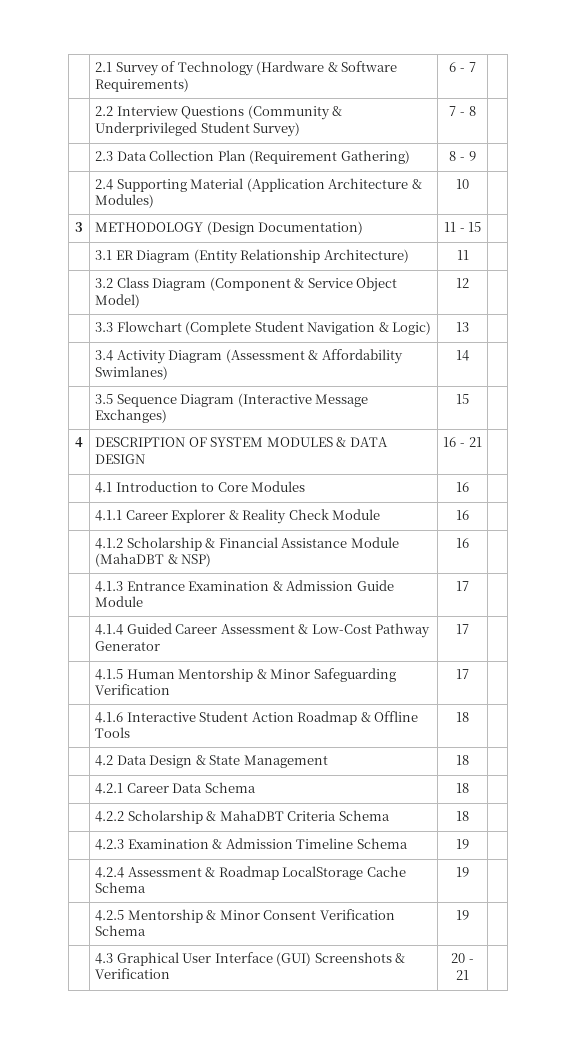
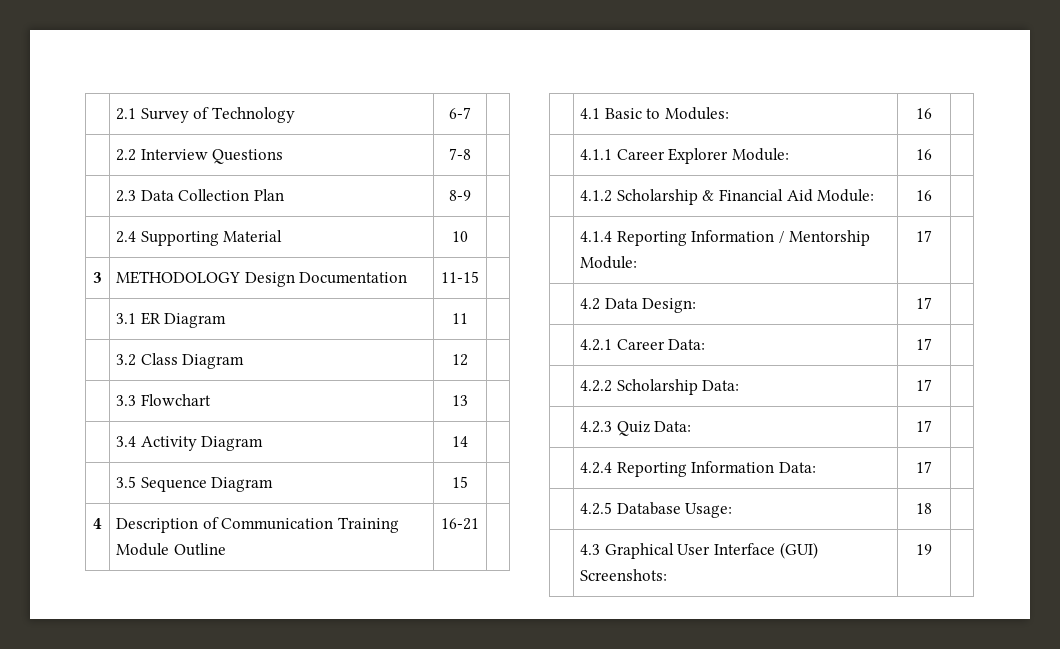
- | 2.1 Survey of Technology (Hardware & Software Requirements) | 6 - 7 |
- | 2.2 Interview Questions (Community & Underprivileged Student Survey) | 7 - 8 |
+ | 2.1 Survey of Technology | 6-7 |
+ | 2.2 Interview Questions | 7-8 |
- | 2.3 Data Collection Plan (Requirement Gathering) | 8 - 9 |
+ | 2.3 Data Collection Plan | 8-9 |
- | 2.4 Supporting Material (Application Architecture & Modules) | 10 |
+ | 2.4 Supporting Material | 10 |
- 3 | METHODOLOGY (Design Documentation) | 11 - 15 |
+ 3 | METHODOLOGY Design Documentation | 11-15 |
- | 3.1 ER Diagram (Entity Relationship Architecture) | 11 |
+ | 3.1 ER Diagram | 11 |
- | 3.2 Class Diagram (Component & Service Object Model) | 12 |
- | 3.3 Flowchart (Complete Student Navigation & Logic) | 13 |
+ | 3.2 Class Diagram | 12 |
+ | 3.3 Flowchart | 13 |
- | 3.4 Activity Diagram (Assessment & Affordability Swimlanes) | 14 |
+ | 3.4 Activity Diagram | 14 |
- | 3.5 Sequence Diagram (Interactive Message Exchanges) | 15 |
+ | 3.5 Sequence Diagram | 15 |
- 4 | DESCRIPTION OF SYSTEM MODULES & DATA DESIGN | 16 - 21 |
- | 4.1 Introduction to Core Modules | 16 |
+ 4 | Description of Communication Training Module Outline | 16-21 |
+ | 4.1 Basic to Modules: | 16 |
- | 4.1.1 Career Explorer & Reality Check Module | 16 |
+ | 4.1.1 Career Explorer Module: | 16 |
- | 4.1.2 Scholarship & Financial Assistance Module (MahaDBT & NSP) | 16 |
- | 4.1.3 Entrance Examination & Admission Guide Module | 17 |
- | 4.1.4 Guided Career Assessment & Low-Cost Pathway Generator | 17 |
- | 4.1.5 Human Mentorship & Minor Safeguarding Verification | 17 |
- | 4.1.6 Interactive Student Action Roadmap & Offline Tools | 18 |
- | 4.2 Data Design & State Management | 18 |
- | 4.2.1 Career Data Schema | 18 |
- | 4.2.2 Scholarship & MahaDBT Criteria Schema | 18 |
- | 4.2.3 Examination & Admission Timeline Schema | 19 |
- | 4.2.4 Assessment & Roadmap LocalStorage Cache Schema | 19 |
- | 4.2.5 Mentorship & Minor Consent Verification Schema | 19 |
+ | 4.1.2 Scholarship & Financial Aid Module: | 16 |
+ | 4.1.4 Reporting Information / Mentorship Module: | 17 |
+ | 4.2 Data Design: | 17 |
+ | 4.2.1 Career Data: | 17 |
+ | 4.2.2 Scholarship Data: | 17 |
+ | 4.2.3 Quiz Data: | 17 |
+ | 4.2.4 Reporting Information Data: | 17 |
+ | 4.2.5 Database Usage: | 18 |
- | 4.3 Graphical User Interface (GUI) Screenshots & Verification | 20 - 21 |
+ | 4.3 Graphical User Interface (GUI) Screenshots: | 19 |

